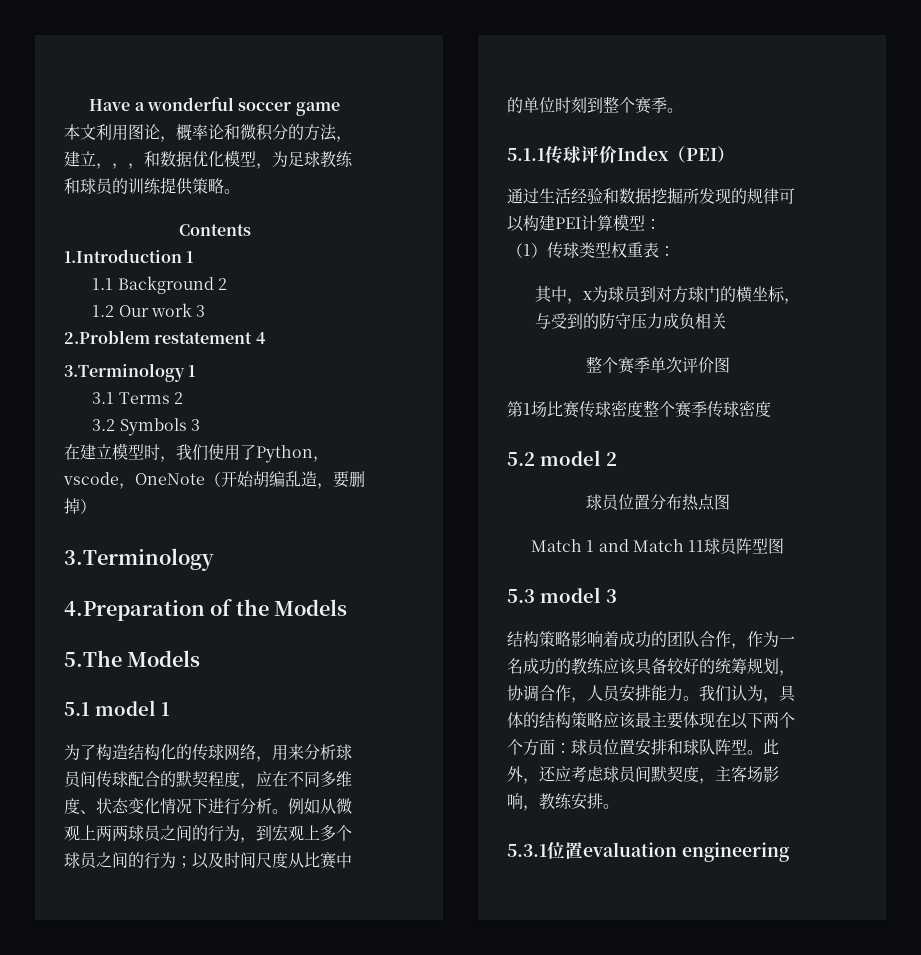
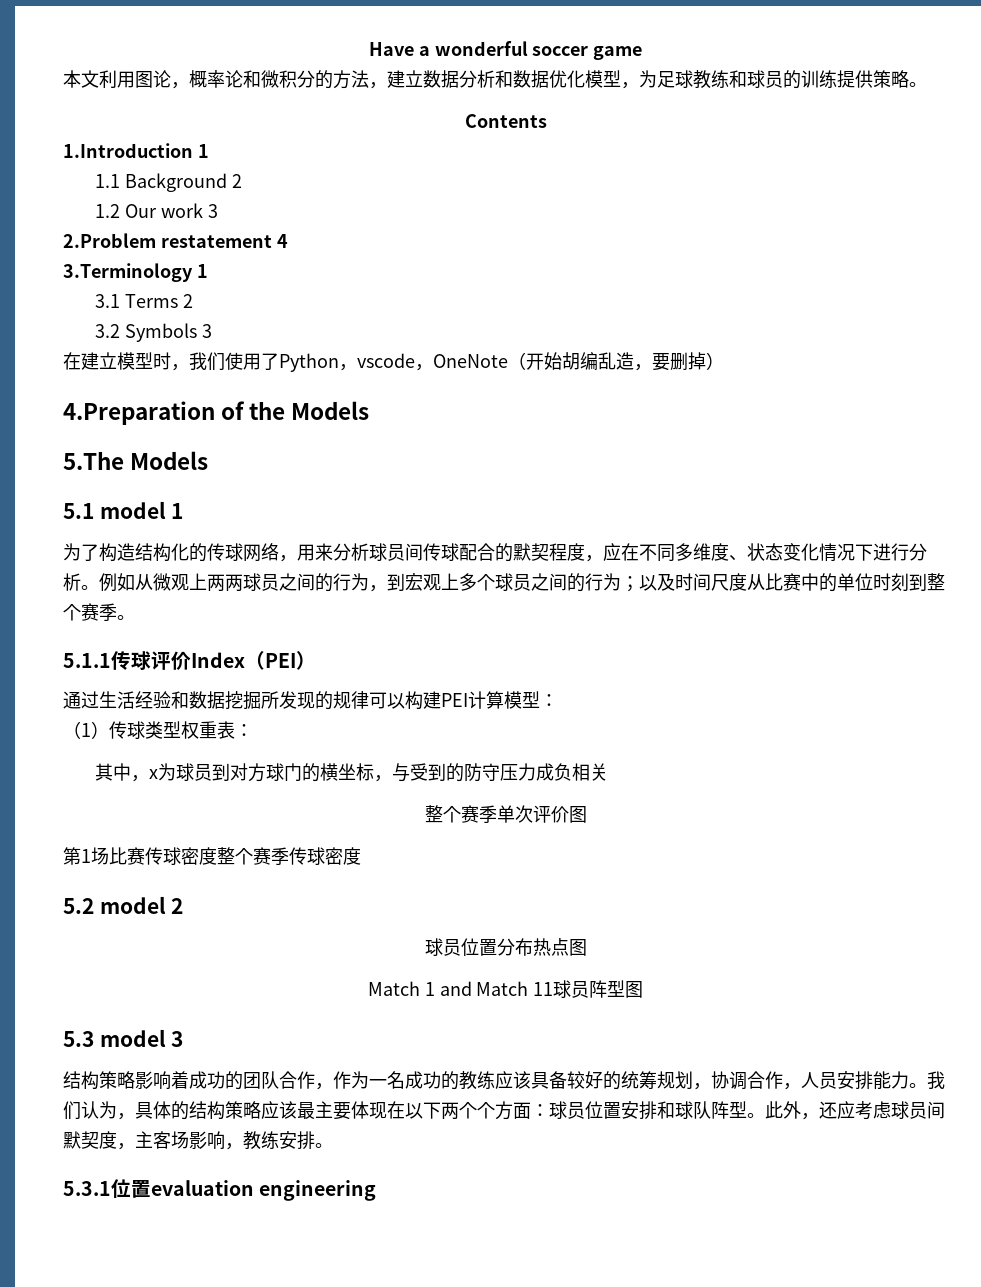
- 本文利用图论，概率论和微积分的方法，建立，，，和数据优化模型，为足球教练和球员的训练提供策略。
+ 本文利用图论，概率论和微积分的方法，建立数据分析和数据优化模型，为足球教练和球员的训练提供策略。
  在建立模型时，我们使用了Python，vscode，OneNote（开始胡编乱造，要删掉）
- 3.Terminology

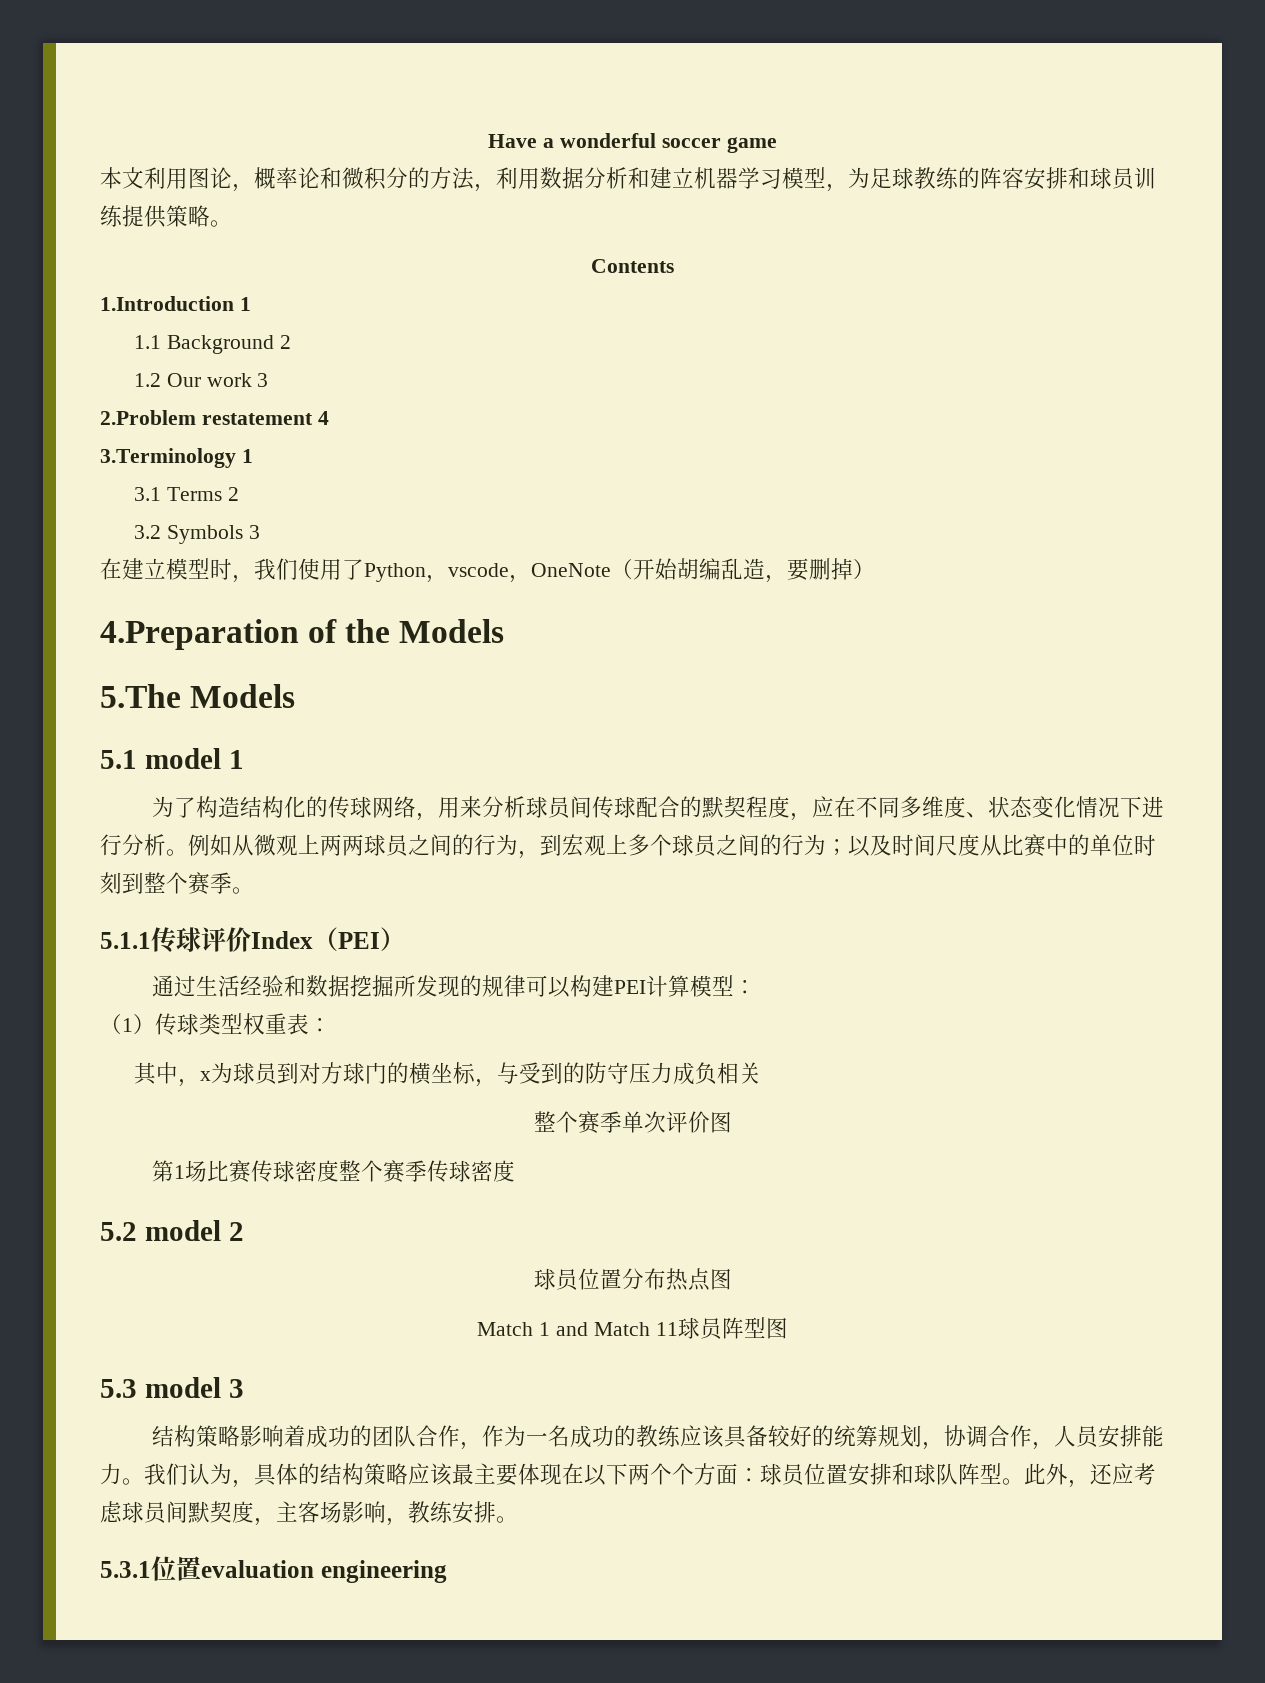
- 本文利用图论，概率论和微积分的方法，建立数据分析和数据优化模型，为足球教练和球员的训练提供策略。
+ 本文利用图论，概率论和微积分的方法，利用数据分析和建立机器学习模型，为足球教练的阵容安排和球员训练提供策略。

